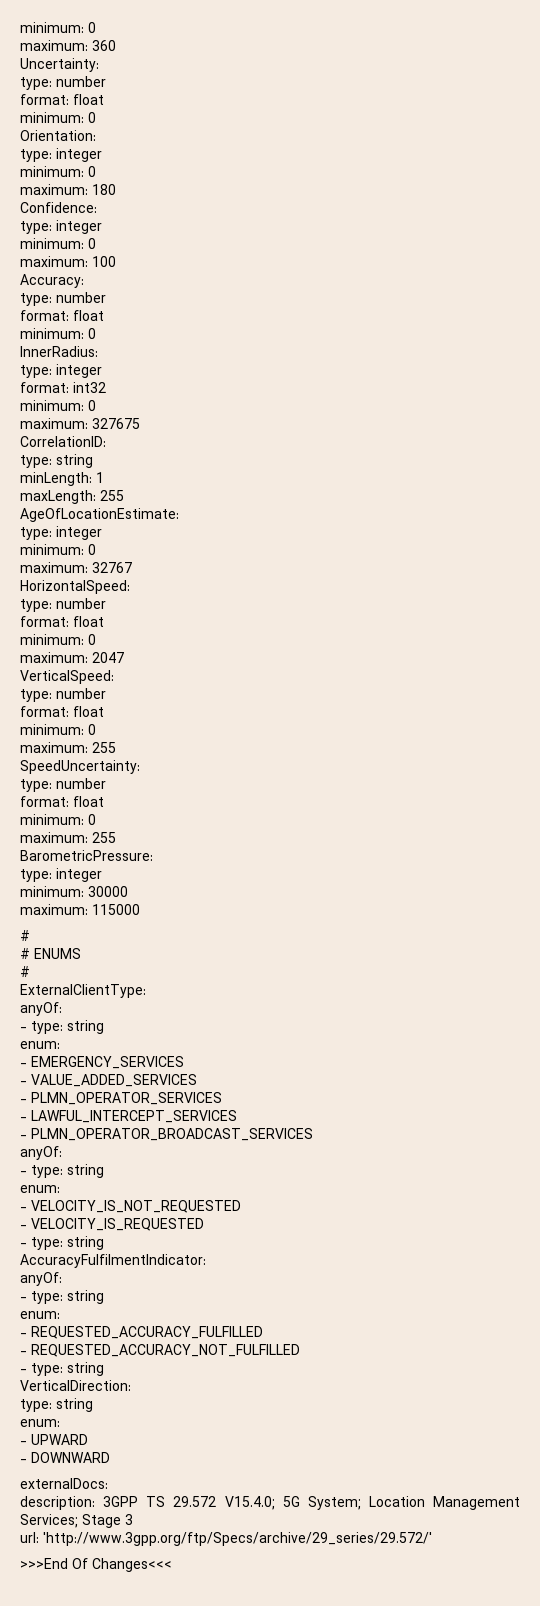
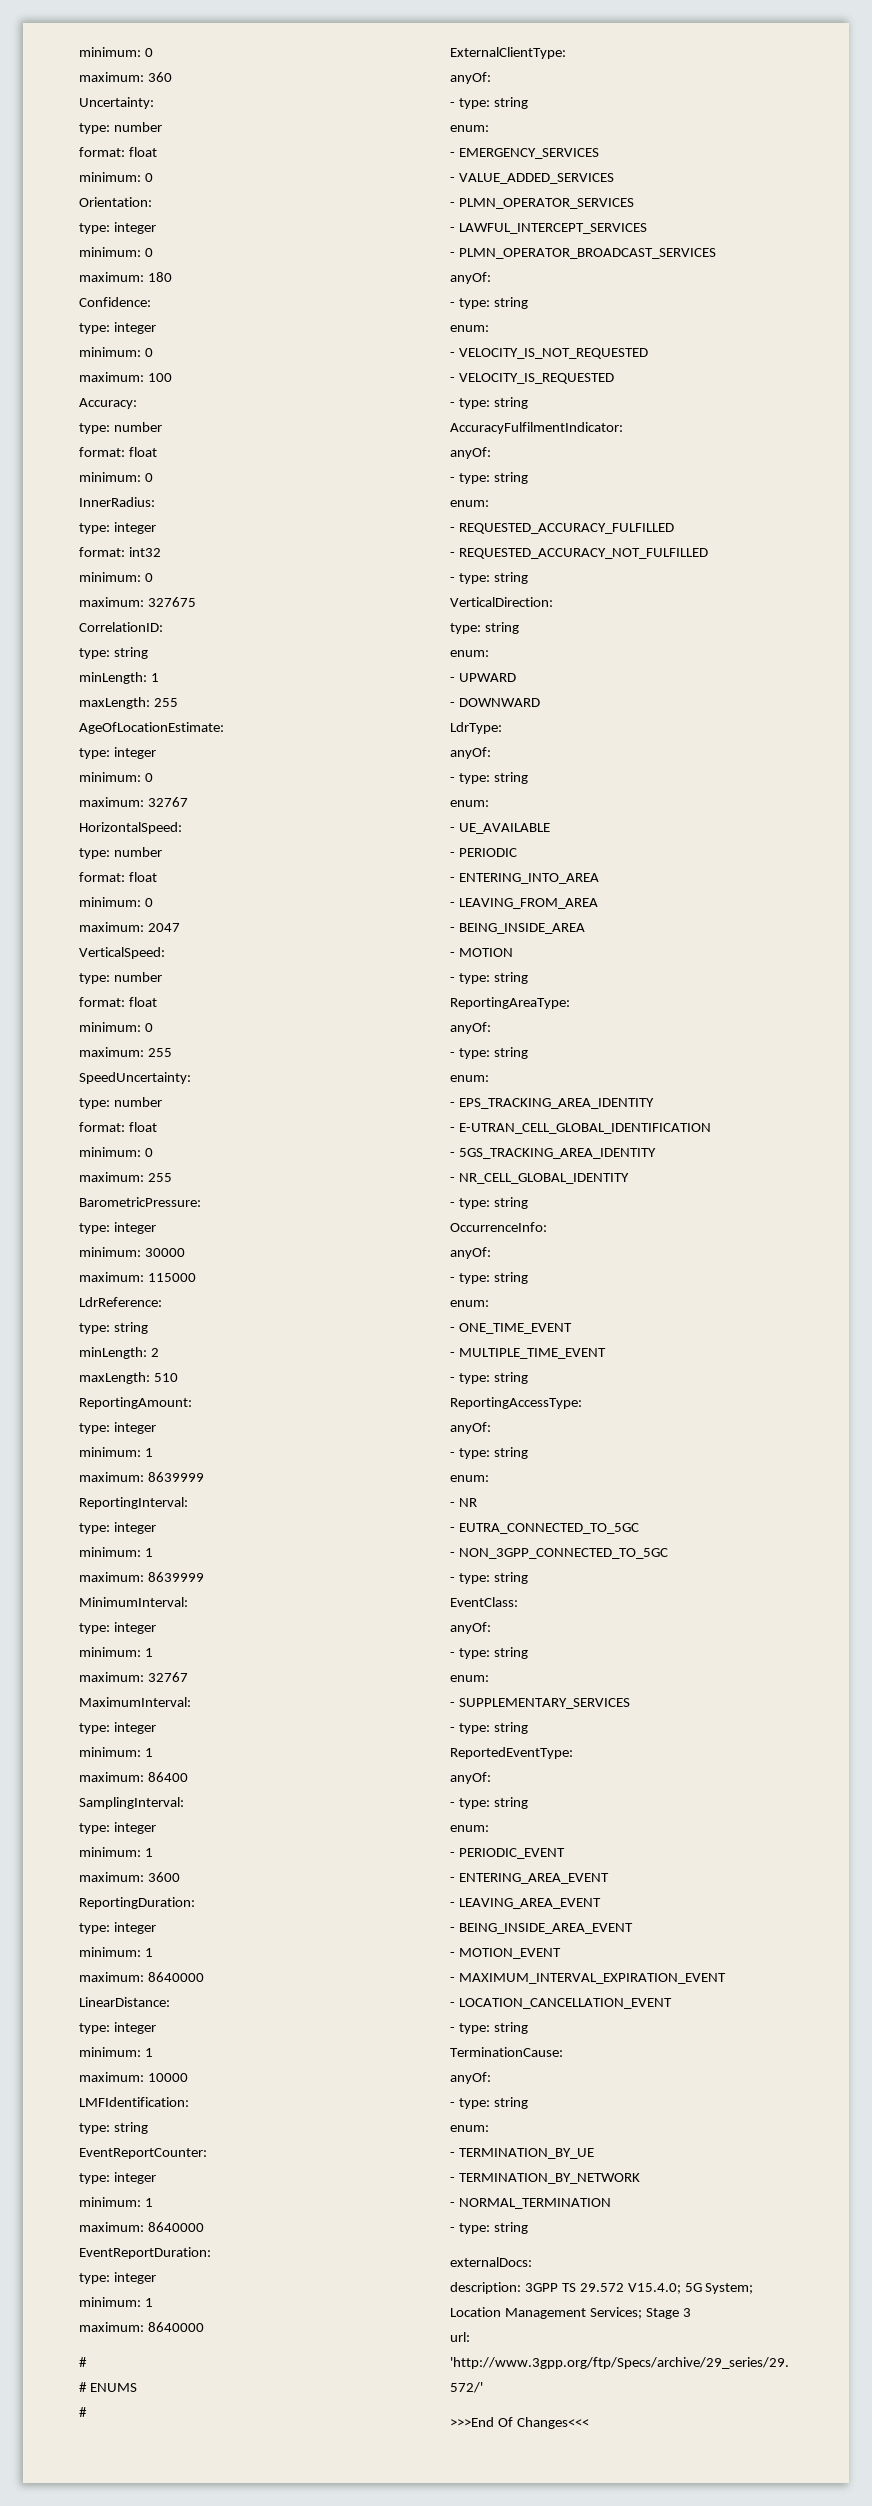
+ LdrReference:
+ type: string
+ minLength: 2
+ maxLength: 510
+ ReportingAmount:
+ type: integer
+ minimum: 1
+ maximum: 8639999
+ ReportingInterval:
+ type: integer
+ minimum: 1
+ maximum: 8639999
+ MinimumInterval:
+ type: integer
+ minimum: 1
+ maximum: 32767
+ MaximumInterval:
+ type: integer
+ minimum: 1
+ maximum: 86400
+ SamplingInterval:
+ type: integer
+ minimum: 1
+ maximum: 3600
+ ReportingDuration:
+ type: integer
+ minimum: 1
+ maximum: 8640000
+ LinearDistance:
+ type: integer
+ minimum: 1
+ maximum: 10000
+ LMFIdentification:
+ type: string
+ EventReportCounter:
+ type: integer
+ minimum: 1
+ maximum: 8640000
+ EventReportDuration:
+ type: integer
+ minimum: 1
+ maximum: 8640000
+ LdrType:
+ anyOf:
+ - type: string
+ enum:
+ - UE_AVAILABLE
+ - PERIODIC
+ - ENTERING_INTO_AREA
+ - LEAVING_FROM_AREA
+ - BEING_INSIDE_AREA
+ - MOTION
+ - type: string
+ ReportingAreaType:
+ anyOf:
+ - type: string
+ enum:
+ - EPS_TRACKING_AREA_IDENTITY
+ - E-UTRAN_CELL_GLOBAL_IDENTIFICATION
+ - 5GS_TRACKING_AREA_IDENTITY
+ - NR_CELL_GLOBAL_IDENTITY
+ - type: string
+ OccurrenceInfo:
+ anyOf:
+ - type: string
+ enum:
+ - ONE_TIME_EVENT
+ - MULTIPLE_TIME_EVENT
+ - type: string
+ ReportingAccessType:
+ anyOf:
+ - type: string
+ enum:
+ - NR
+ - EUTRA_CONNECTED_TO_5GC
+ - NON_3GPP_CONNECTED_TO_5GC
+ - type: string
+ EventClass:
+ anyOf:
+ - type: string
+ enum:
+ - SUPPLEMENTARY_SERVICES
+ - type: string
+ ReportedEventType:
+ anyOf:
+ - type: string
+ enum:
+ - PERIODIC_EVENT
+ - ENTERING_AREA_EVENT
+ - LEAVING_AREA_EVENT
+ - BEING_INSIDE_AREA_EVENT
+ - MOTION_EVENT
+ - MAXIMUM_INTERVAL_EXPIRATION_EVENT
+ - LOCATION_CANCELLATION_EVENT
+ - type: string
+ TerminationCause:
+ anyOf:
+ - type: string
+ enum:
+ - TERMINATION_BY_UE
+ - TERMINATION_BY_NETWORK
+ - NORMAL_TERMINATION
+ - type: string

